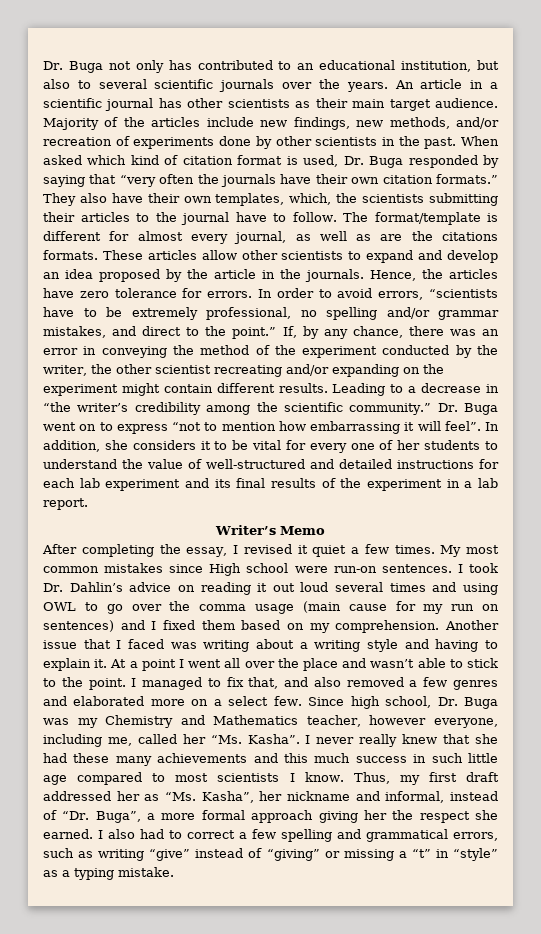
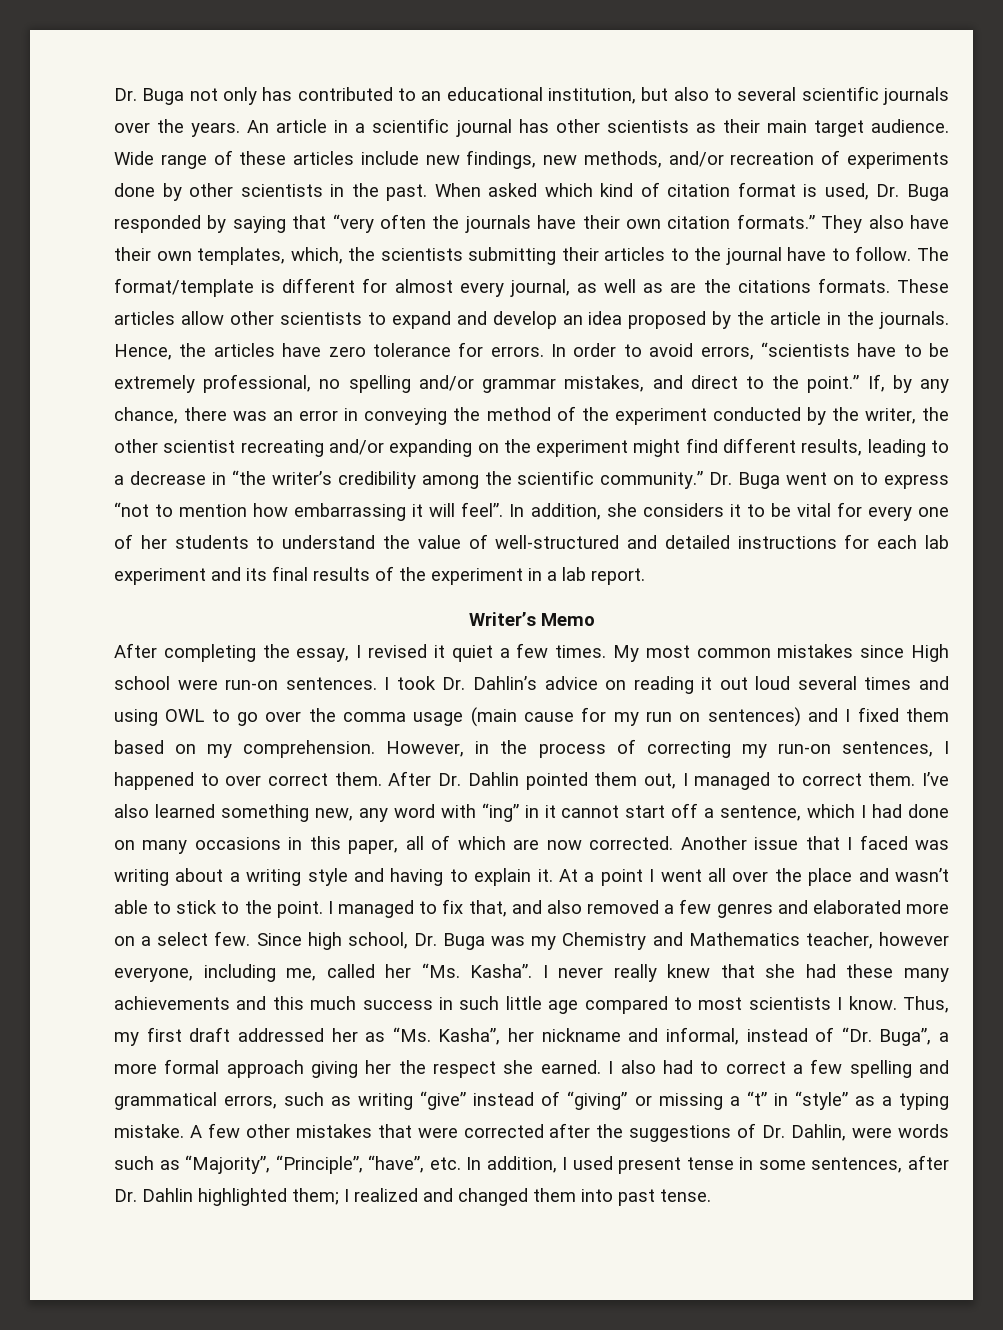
- Majority of the articles include new findings, new methods, and/or recreation of experiments done by other scientists in the past.
+ Wide range of these articles include new findings, new methods, and/or recreation of experiments done by other scientists in the past.
- If, by any chance, there was an error in conveying the method of the experiment conducted by the writer, the other scientist recreating and/or expanding on the experiment might contain different results. Leading to a decrease in “the writer’s credibility among the scientific community.”
+ If, by any chance, there was an error in conveying the method of the experiment conducted by the writer, the other scientist recreating and/or expanding on the experiment might find different results, leading to a decrease in “the writer’s credibility among the scientific community.”
+ However, in the process of correcting my run-on sentences, I happened to over correct them. After Dr. Dahlin pointed them out, I managed to correct them. I’ve also learned something new, any word with “ing” in it cannot start off a sentence, which I had done on many occasions in this paper, all of which are now corrected.
+ A few other mistakes that were corrected after the suggestions of Dr. Dahlin, were words such as “Majority”, “Principle”, “have”, etc. In addition, I used present tense in some sentences, after Dr. Dahlin highlighted them; I realized and changed them into past tense.

